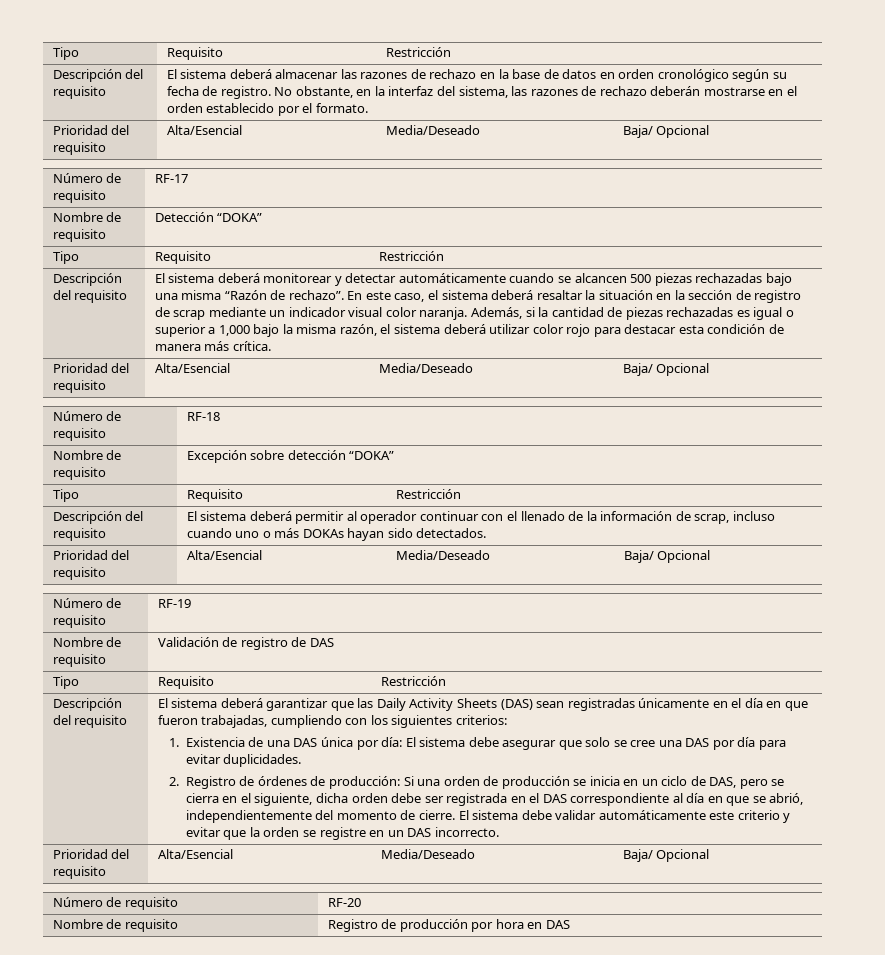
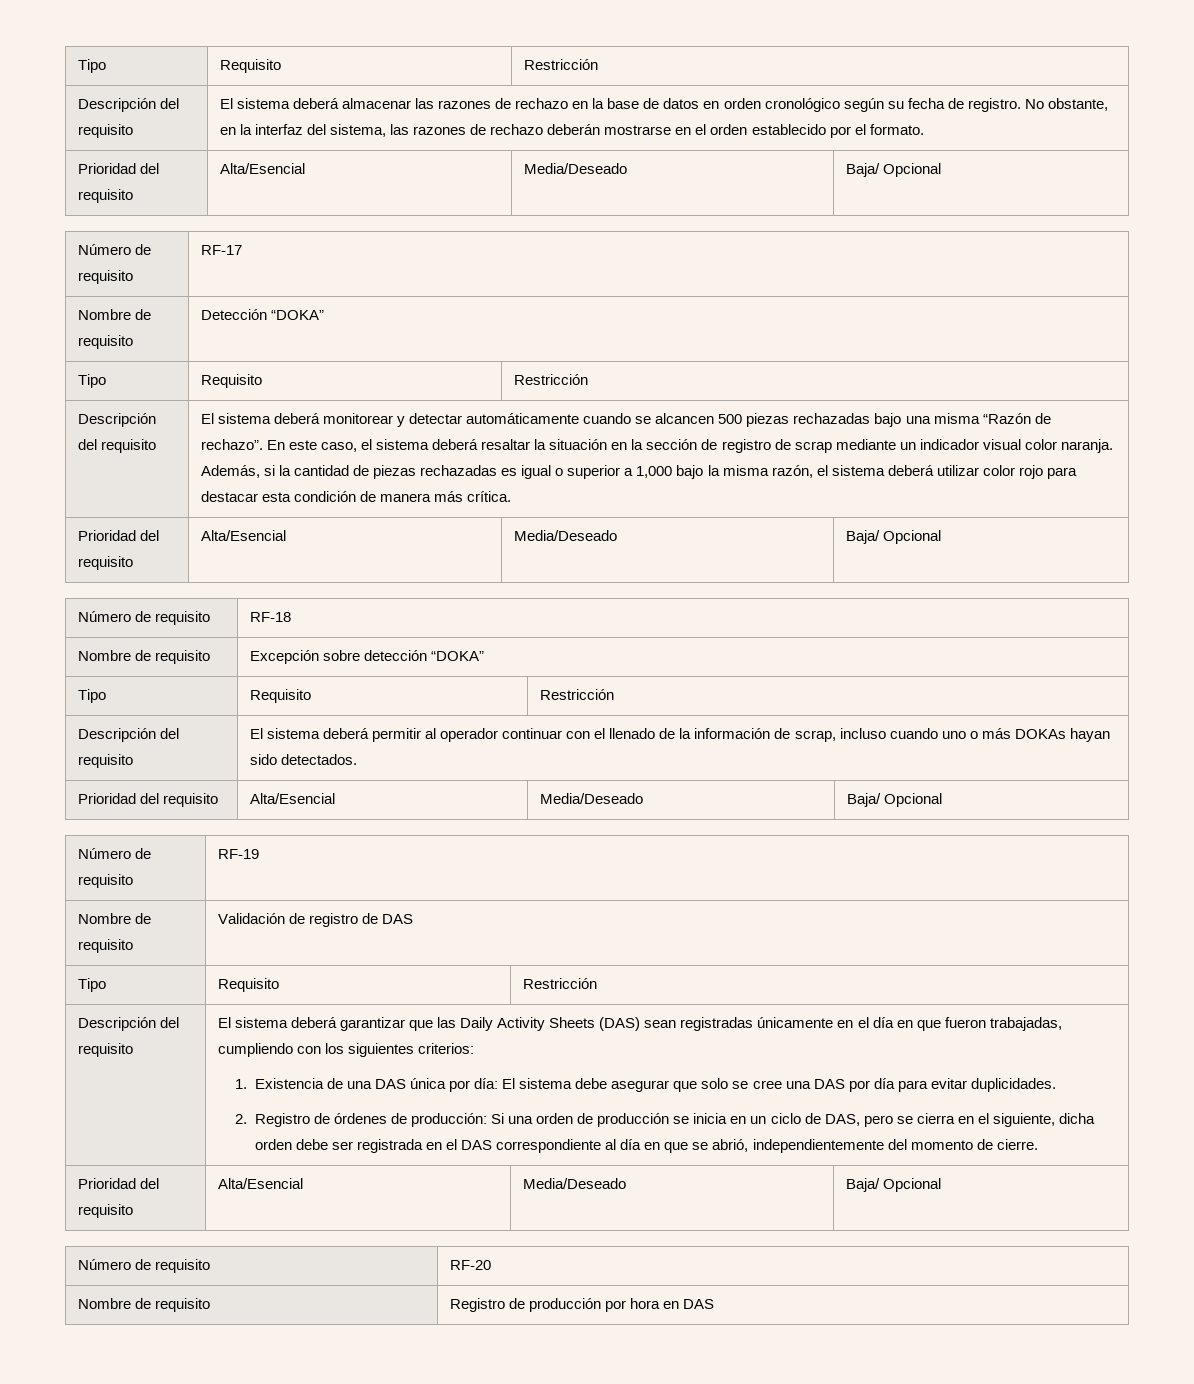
- El sistema debe validar automáticamente este criterio y evitar que la orden se registre en un DAS incorrecto.

